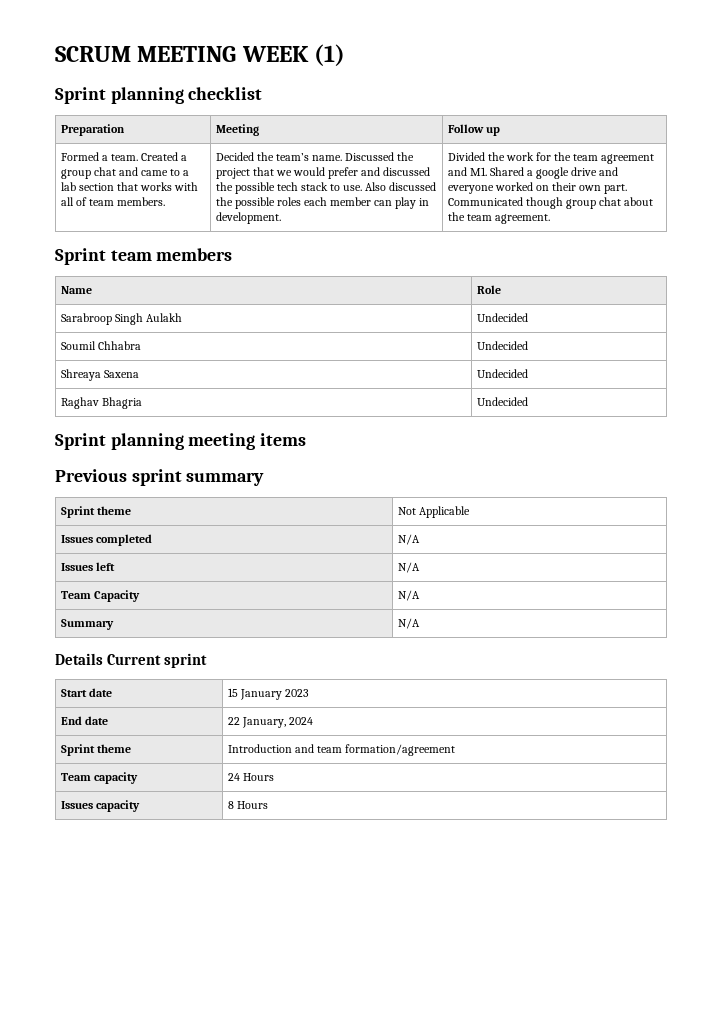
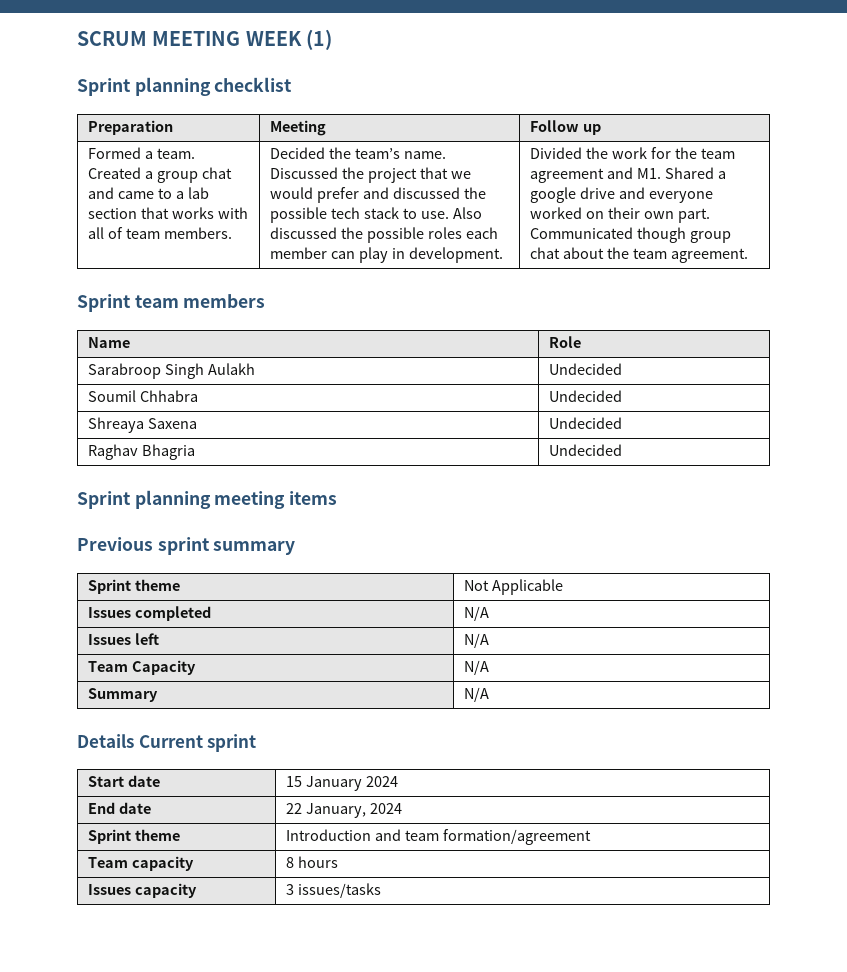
- Start date | 15 January 2023
+ Start date | 15 January 2024
- Team capacity | 24 Hours
+ Team capacity | 8 hours
- Issues capacity | 8 Hours
+ Issues capacity | 3 issues/tasks

